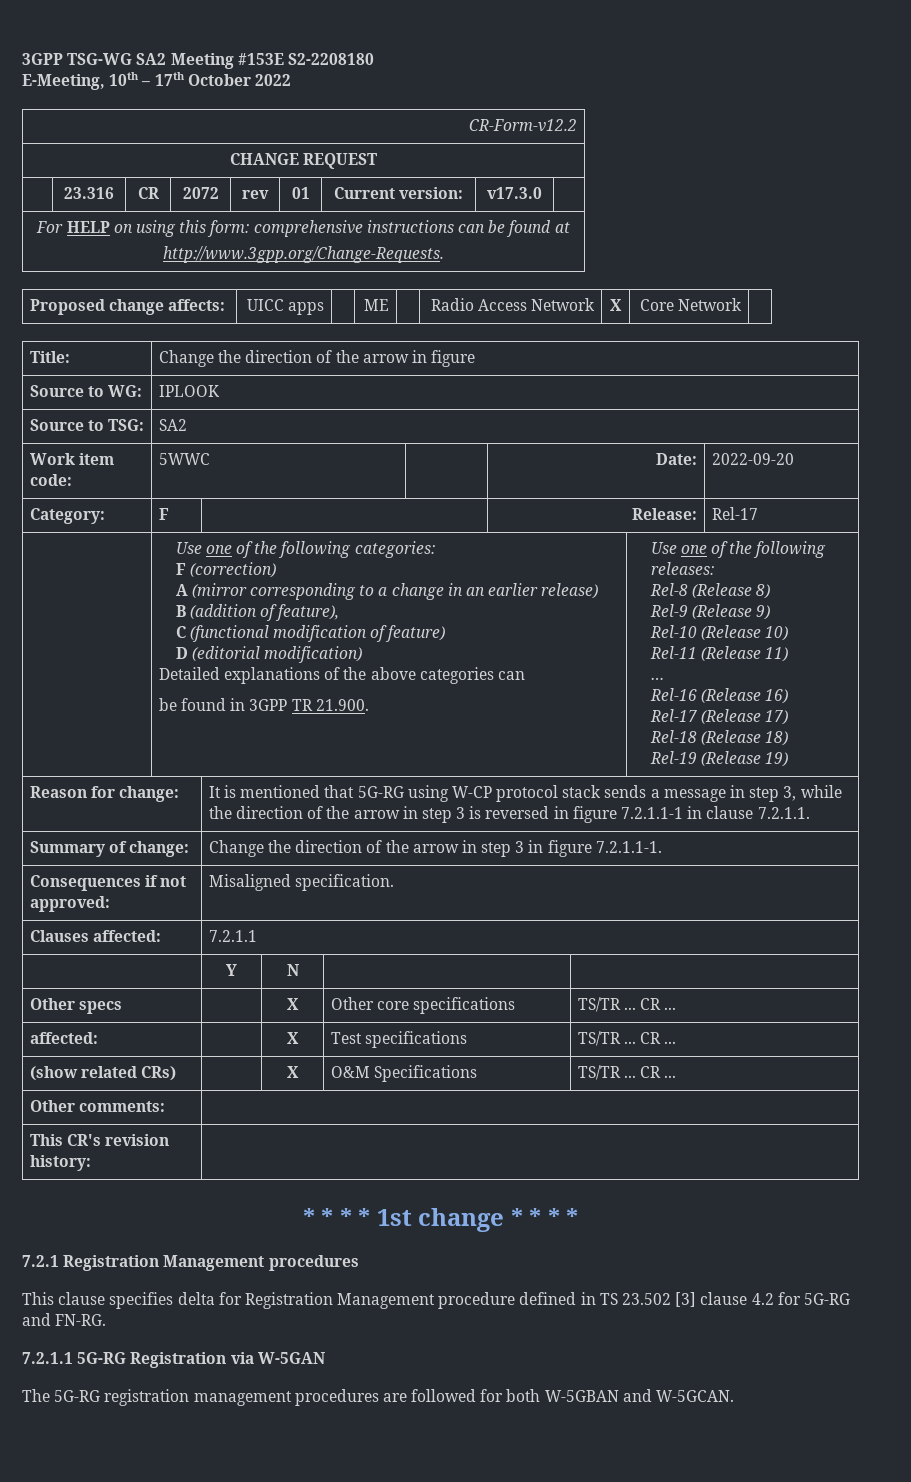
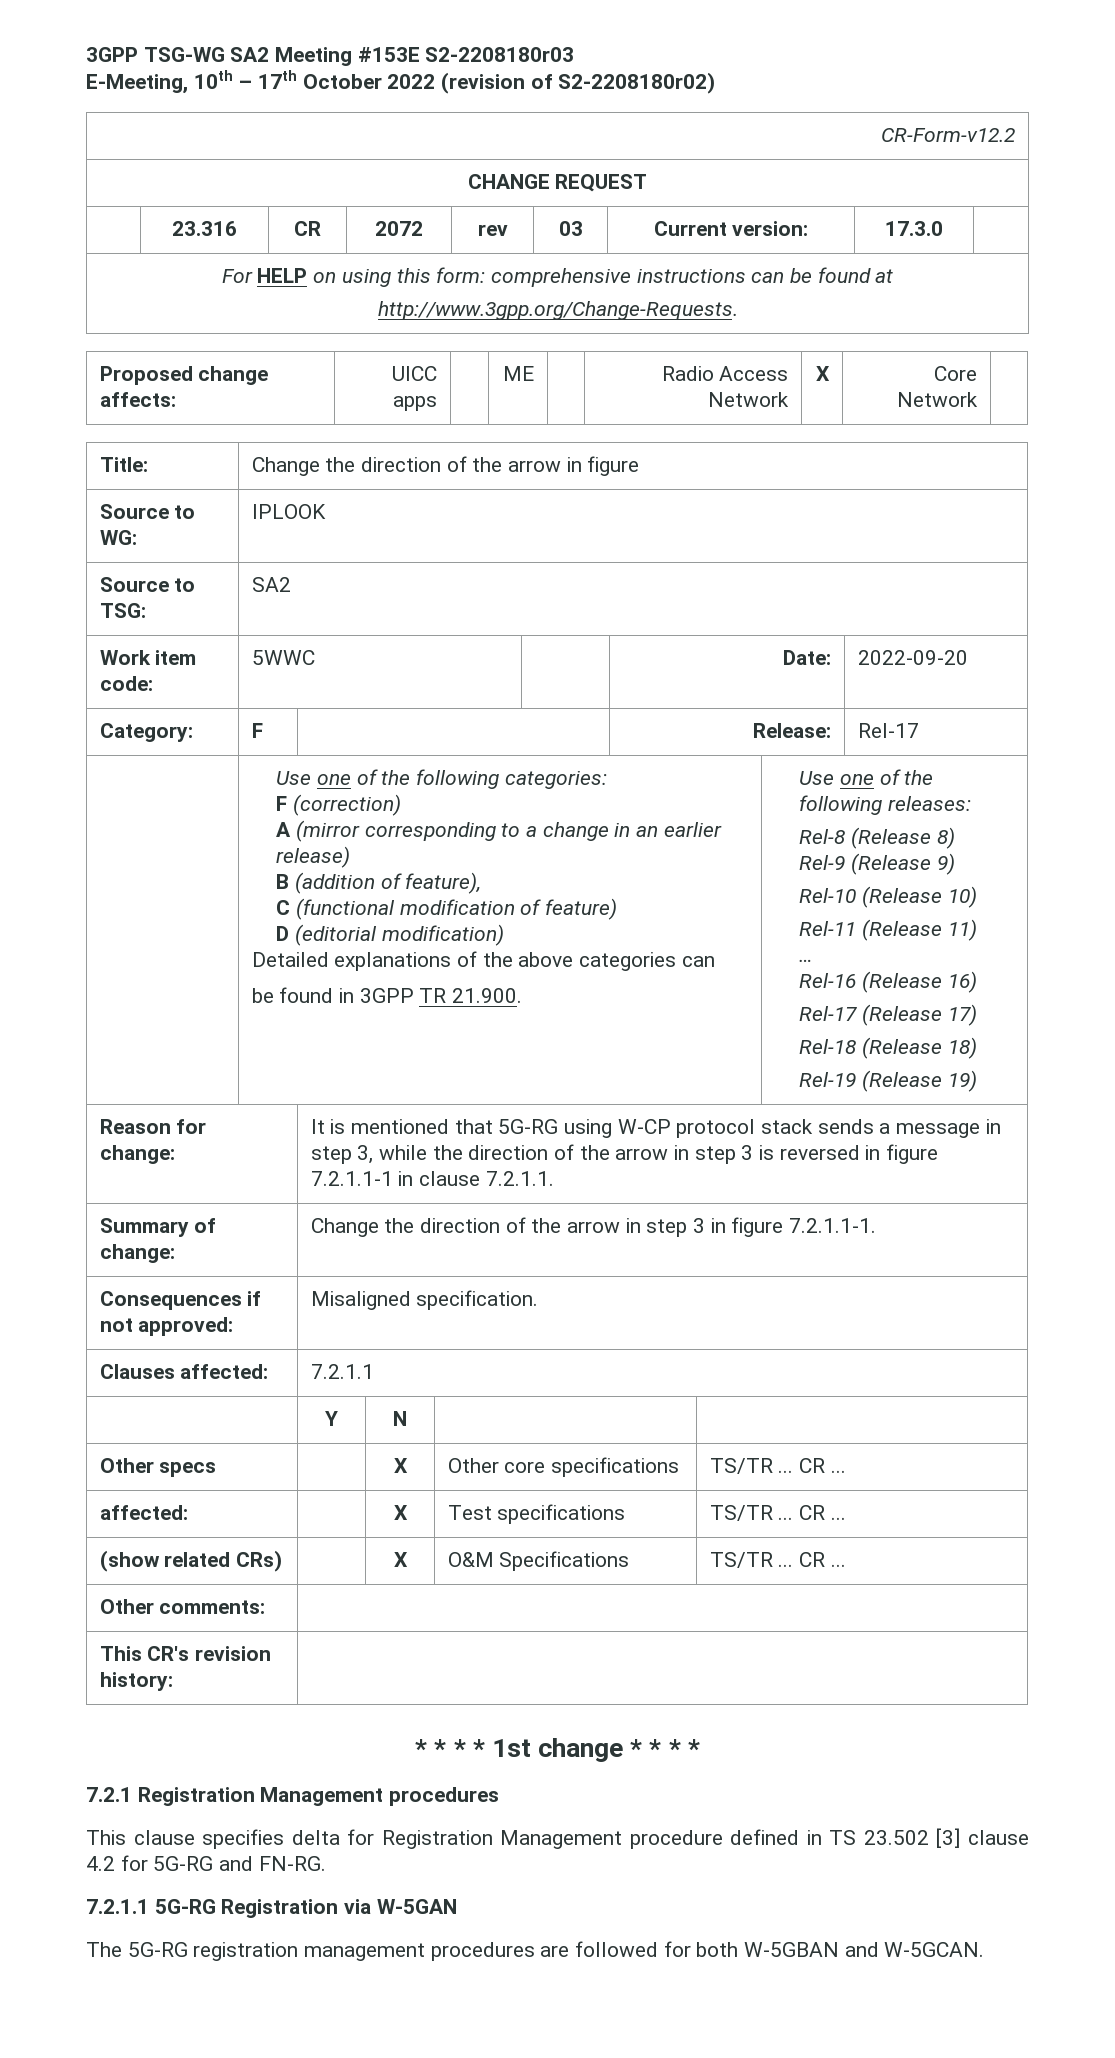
- 3GPP TSG-WG SA2 Meeting #153E S2-2208180
+ 3GPP TSG-WG SA2 Meeting #153E S2-2208180r03
- E-Meeting, 10th – 17th October 2022
+ E-Meeting, 10th – 17th October 2022 (revision of S2-2208180r02)
- | 23.316 | CR | 2072 | rev | 01 | Current version: | v17.3.0 |
+ | 23.316 | CR | 2072 | rev | 03 | Current version: | 17.3.0 |

